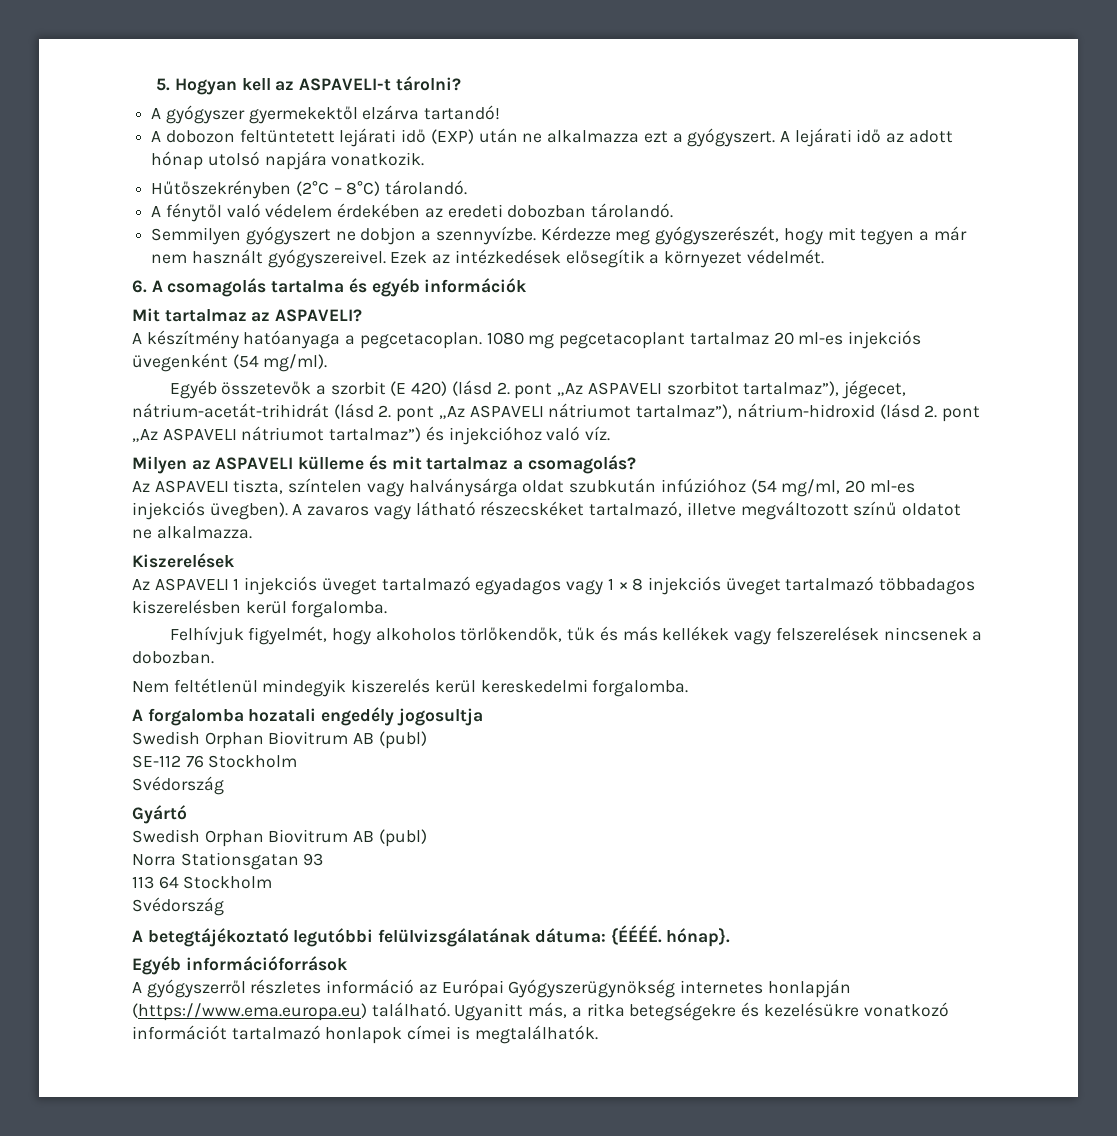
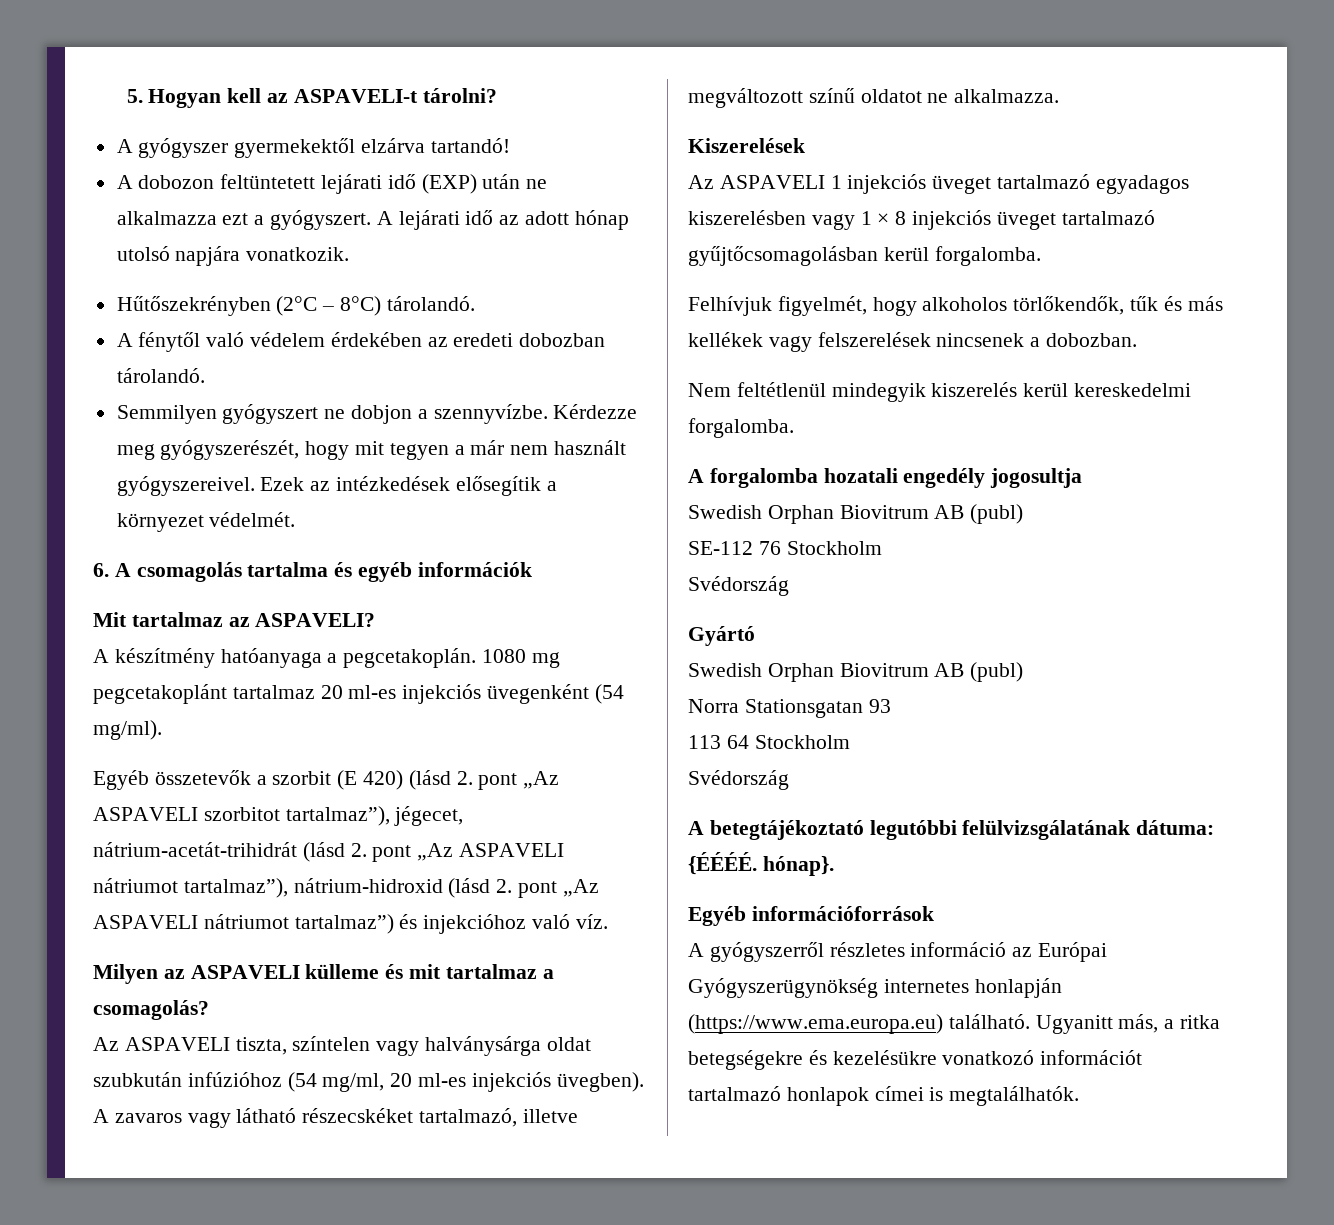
- A készítmény hatóanyaga a pegcetacoplan.
+ A készítmény hatóanyaga a pegcetakoplán.
- 1080 mg pegcetacoplant tartalmaz 20 ml-es injekciós üvegenként (54 mg/ml).
+ 1080 mg pegcetakoplánt tartalmaz 20 ml-es injekciós üvegenként (54 mg/ml).
- Az ASPAVELI 1 injekciós üveget tartalmazó egyadagos vagy 1 × 8 injekciós üveget tartalmazó többadagos kiszerelésben kerül forgalomba.
+ Az ASPAVELI 1 injekciós üveget tartalmazó egyadagos kiszerelésben vagy 1 × 8 injekciós üveget tartalmazó gyűjtőcsomagolásban kerül forgalomba.

